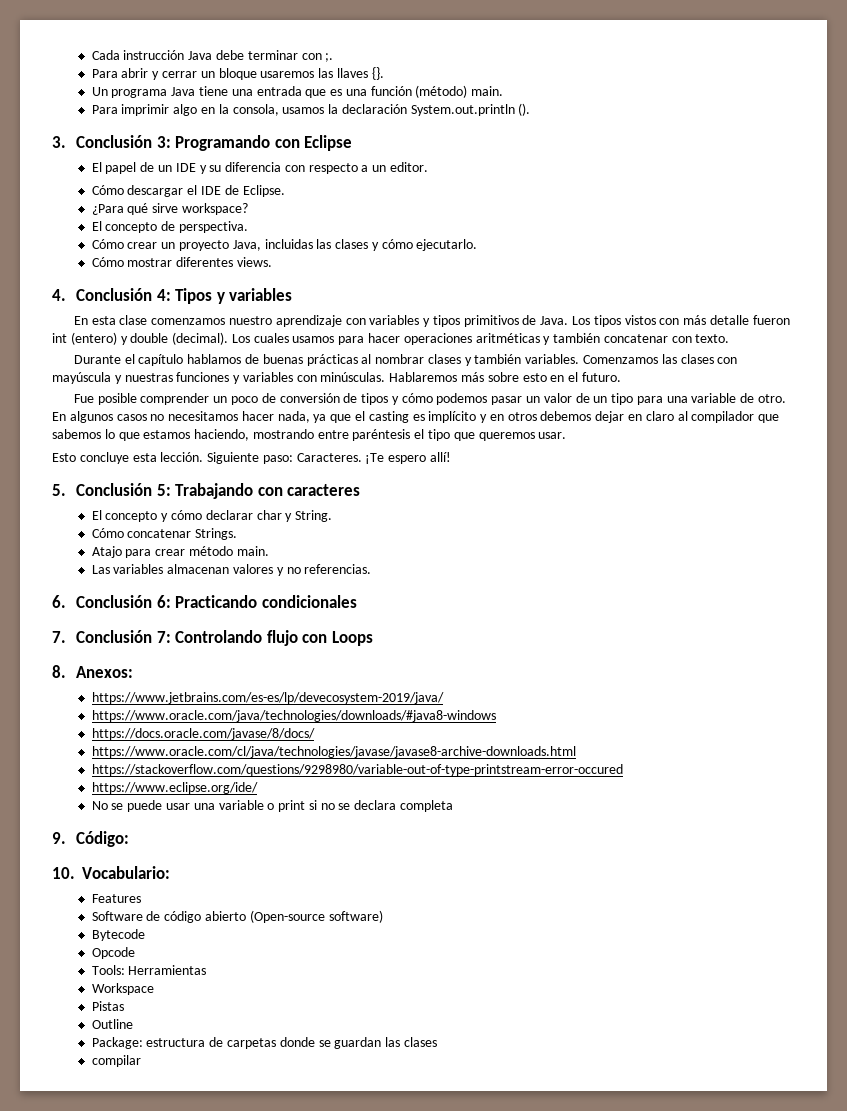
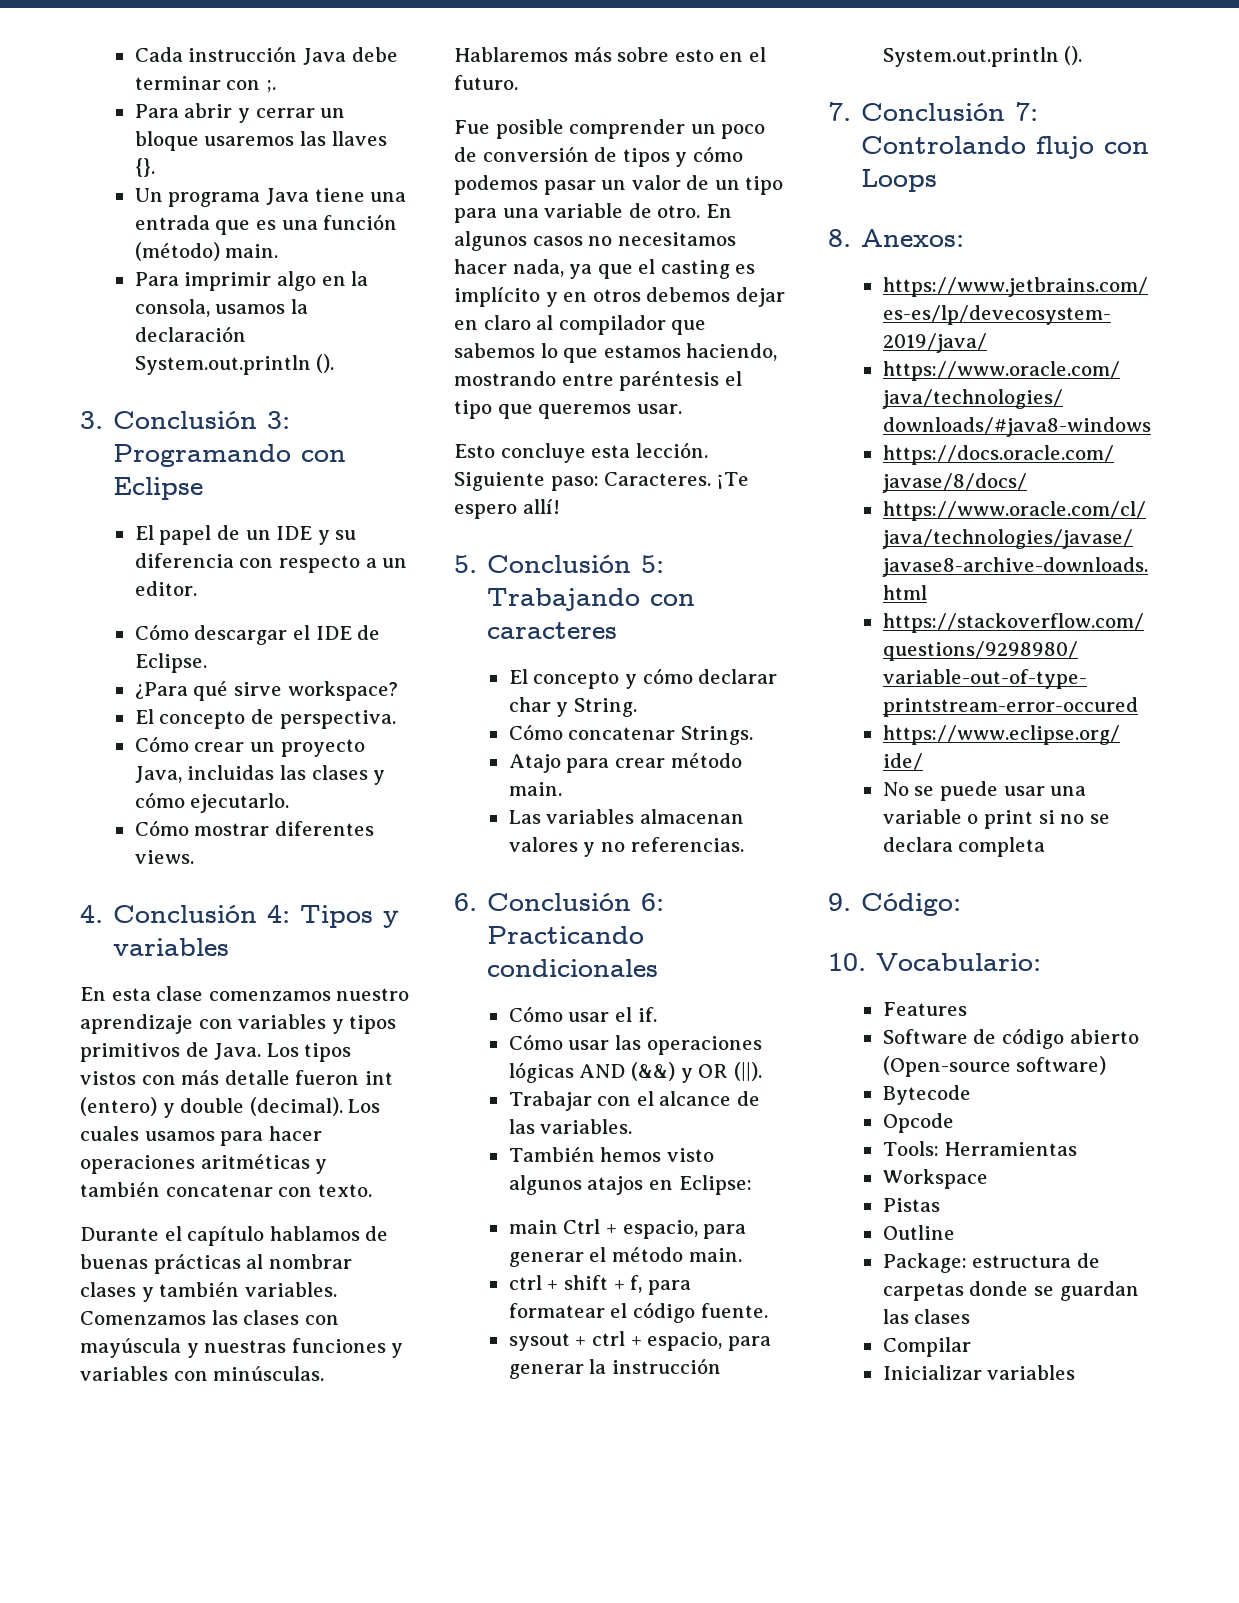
+ Cómo usar el if.
+ Cómo usar las operaciones lógicas AND (&&) y OR (||).
+ Trabajar con el alcance de las variables.
+ También hemos visto algunos atajos en Eclipse:
+ main Ctrl + espacio, para generar el método main.
+ ctrl + shift + f, para formatear el código fuente.
+ sysout + ctrl + espacio, para generar la instrucción System.out.println ().
- compilar
+ Compilar
+ Inicializar variables

